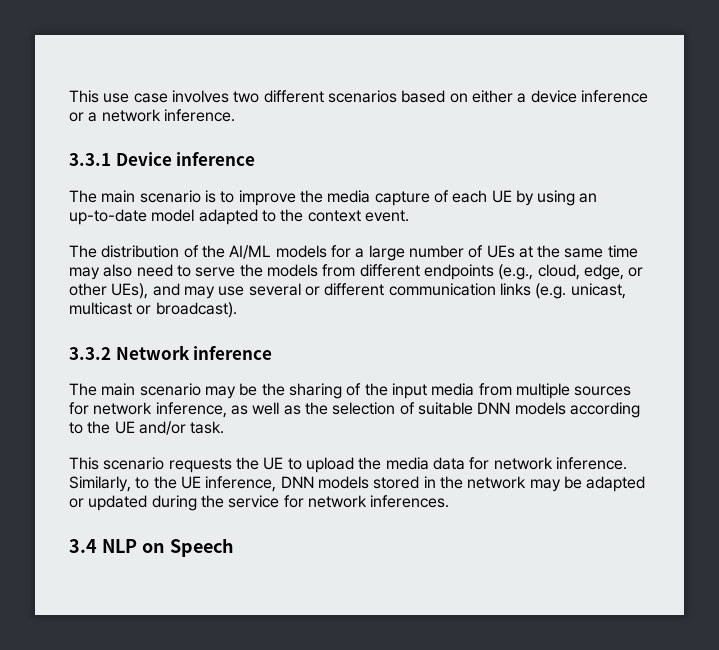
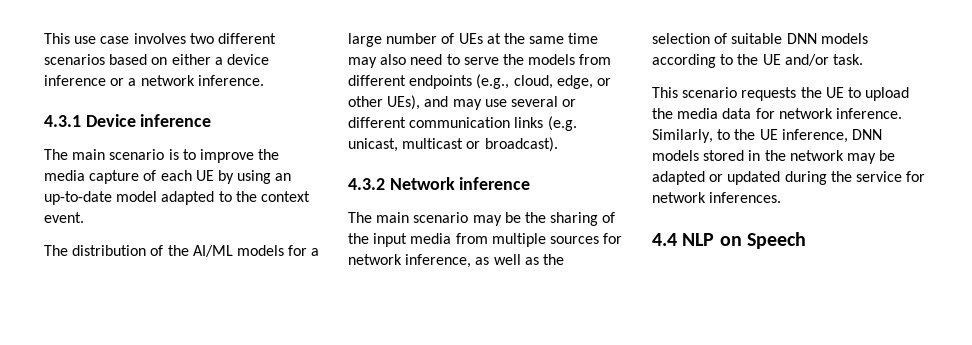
- 3.3.1 Device inference
+ 4.3.1 Device inference
- 3.3.2 Network inference
+ 4.3.2 Network inference
- 3.4 NLP on Speech
+ 4.4 NLP on Speech

